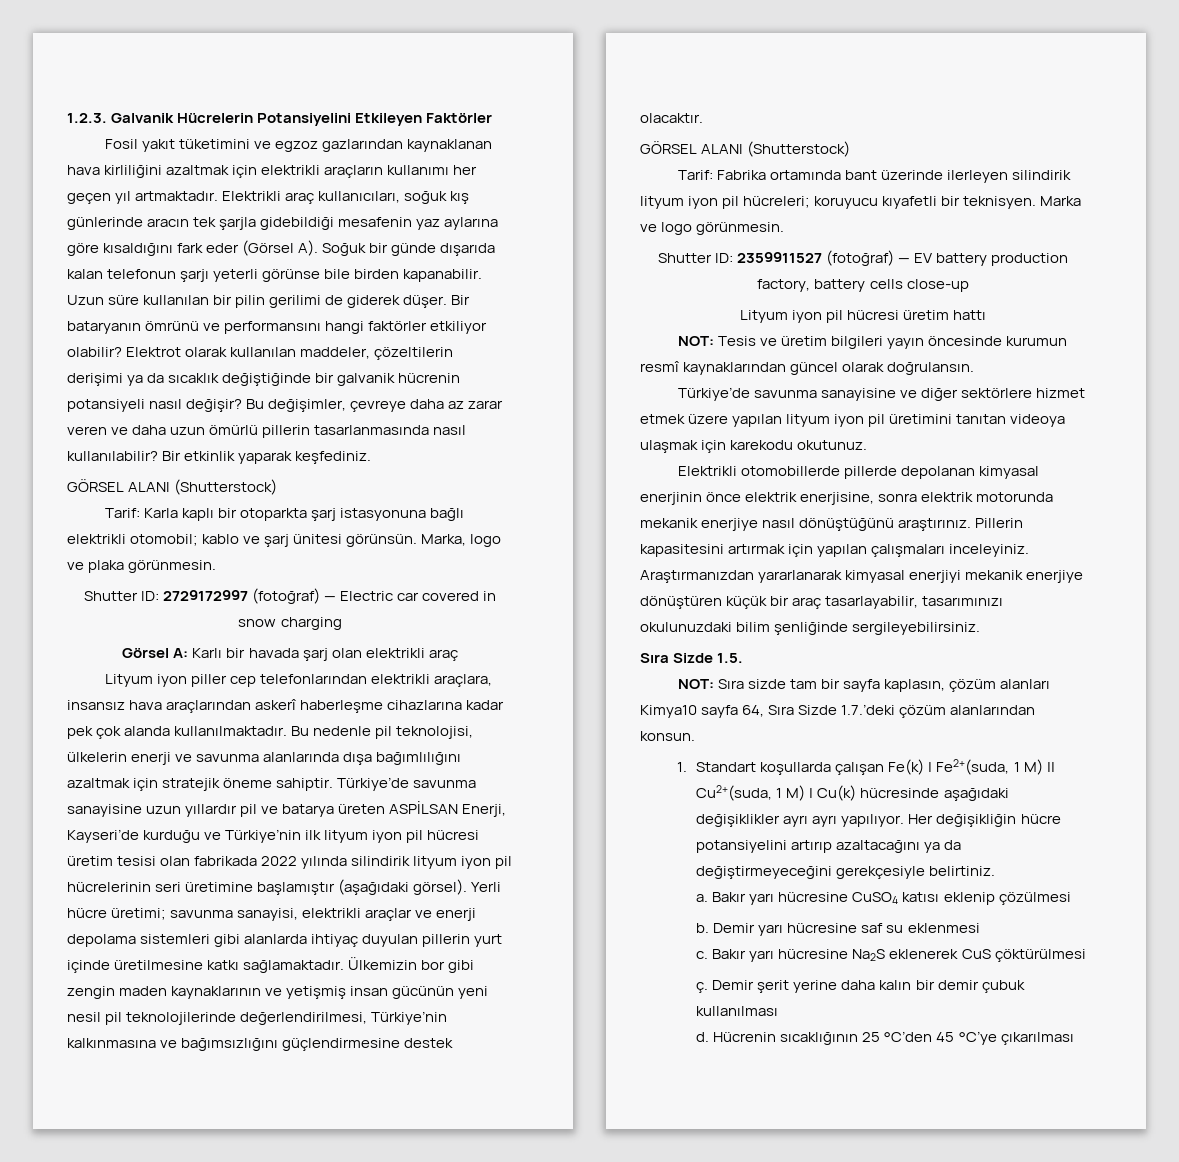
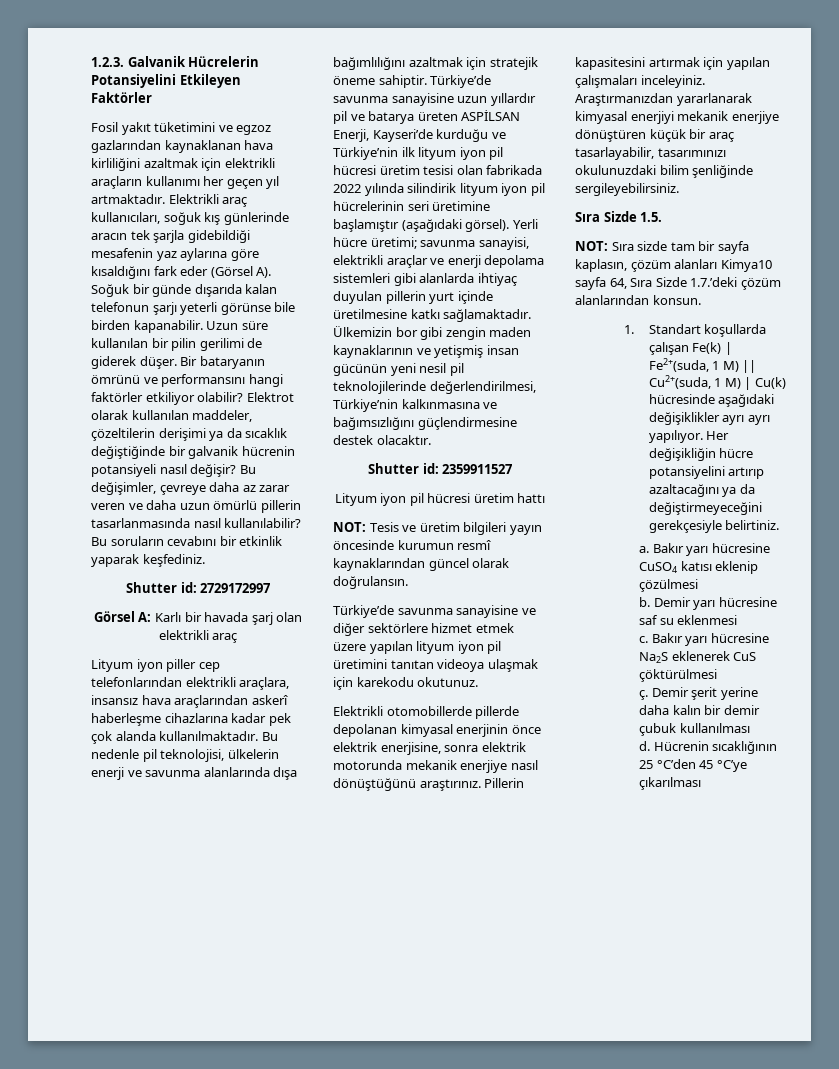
- Bir etkinlik yaparak keşfediniz.
- GÖRSEL ALANI (Shutterstock)
- Tarif: Karla kaplı bir otoparkta şarj istasyonuna bağlı elektrikli otomobil; kablo ve şarj ünitesi görünsün. Marka, logo ve plaka görünmesin.
- Shutter ID: 2729172997 (fotoğraf) — Electric car covered in snow charging
+ Bu soruların cevabını bir etkinlik yaparak keşfediniz.
+ Shutter id: 2729172997
  Ülkemizin bor gibi zengin maden kaynaklarının ve yetişmiş insan gücünün yeni nesil pil teknolojilerinde değerlendirilmesi, Türkiye’nin kalkınmasına ve bağımsızlığını güçlendirmesine destek olacaktır.
- GÖRSEL ALANI (Shutterstock)
- Tarif: Fabrika ortamında bant üzerinde ilerleyen silindirik lityum iyon pil hücreleri; koruyucu kıyafetli bir teknisyen. Marka ve logo görünmesin.
- Shutter ID: 2359911527 (fotoğraf) — EV battery production factory, battery cells close-up
+ Shutter id: 2359911527

